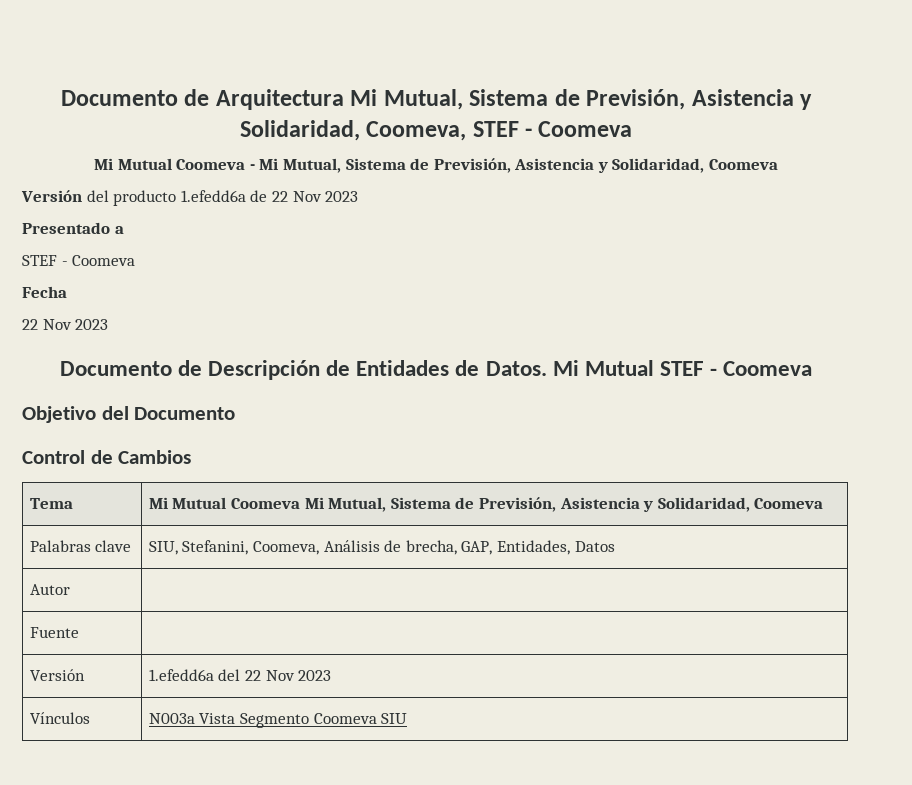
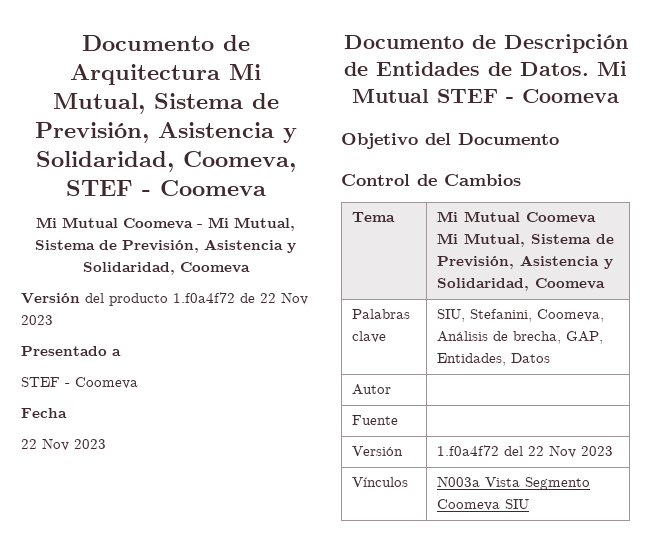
- Versión del producto 1.efedd6a de 22 Nov 2023
+ Versión del producto 1.f0a4f72 de 22 Nov 2023
- Versión | 1.efedd6a del 22 Nov 2023
+ Versión | 1.f0a4f72 del 22 Nov 2023

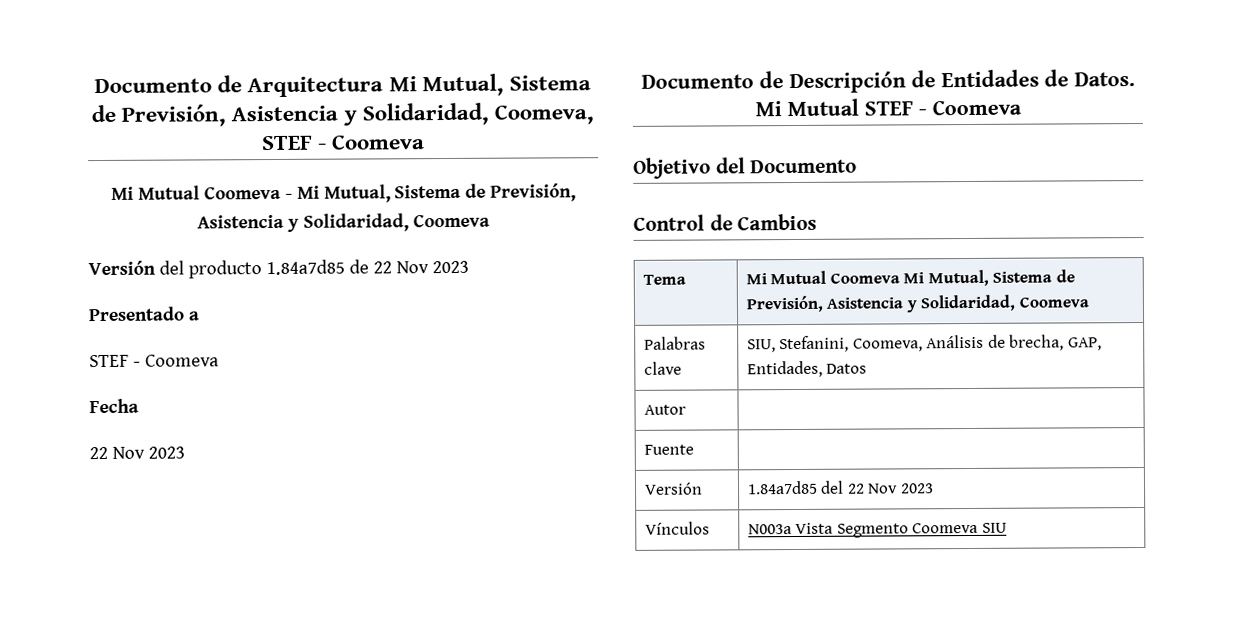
- Versión del producto 1.f0a4f72 de 22 Nov 2023
+ Versión del producto 1.84a7d85 de 22 Nov 2023
- Versión | 1.f0a4f72 del 22 Nov 2023
+ Versión | 1.84a7d85 del 22 Nov 2023

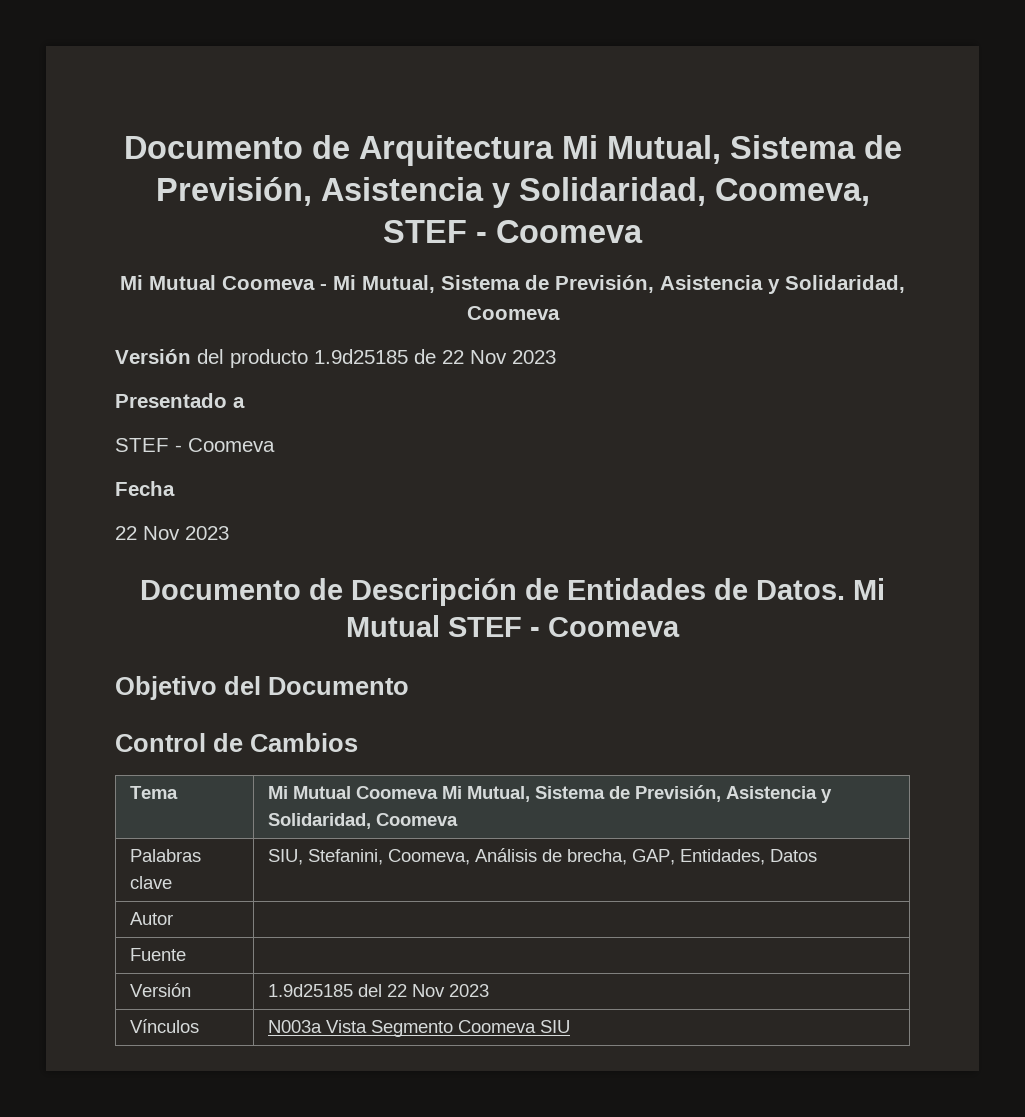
- Versión del producto 1.84a7d85 de 22 Nov 2023
+ Versión del producto 1.9d25185 de 22 Nov 2023
- Versión | 1.84a7d85 del 22 Nov 2023
+ Versión | 1.9d25185 del 22 Nov 2023

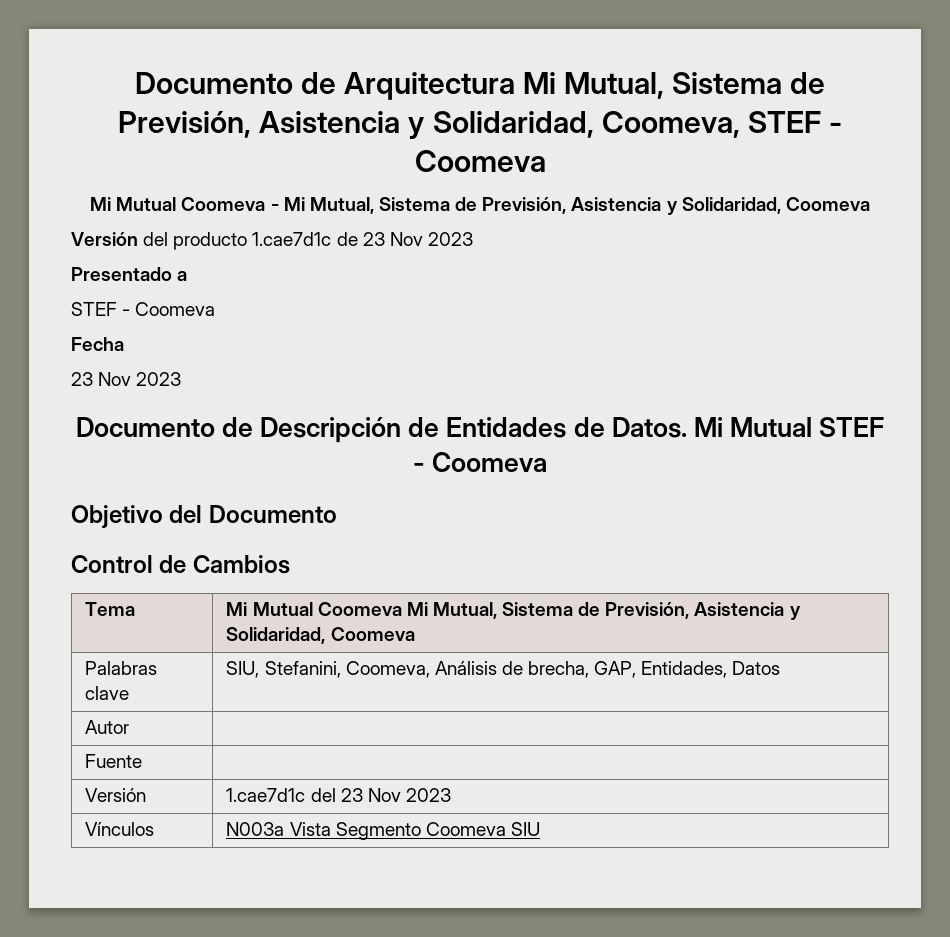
- Versión del producto 1.9d25185 de 22 Nov 2023
+ Versión del producto 1.cae7d1c de 23 Nov 2023
  Fecha
- 22 Nov 2023
+ 23 Nov 2023
- Versión | 1.9d25185 del 22 Nov 2023
+ Versión | 1.cae7d1c del 23 Nov 2023

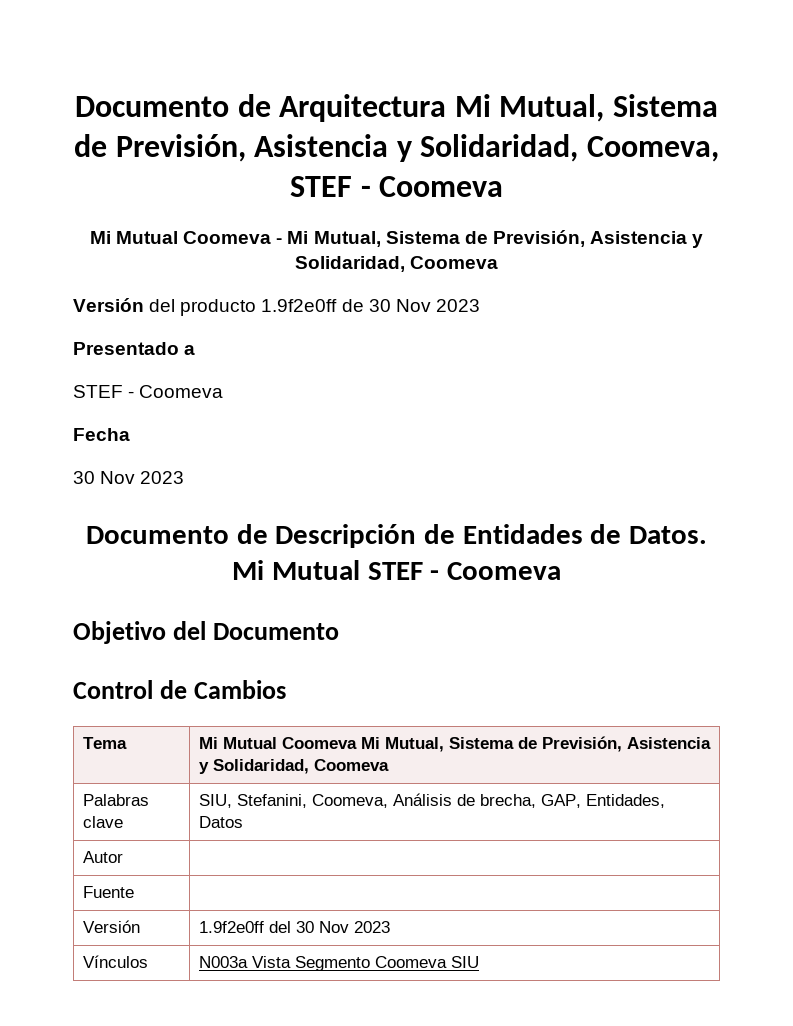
- Versión del producto 1.cae7d1c de 23 Nov 2023
+ Versión del producto 1.9f2e0ff de 30 Nov 2023
  Fecha
- 23 Nov 2023
+ 30 Nov 2023
- Versión | 1.cae7d1c del 23 Nov 2023
+ Versión | 1.9f2e0ff del 30 Nov 2023

